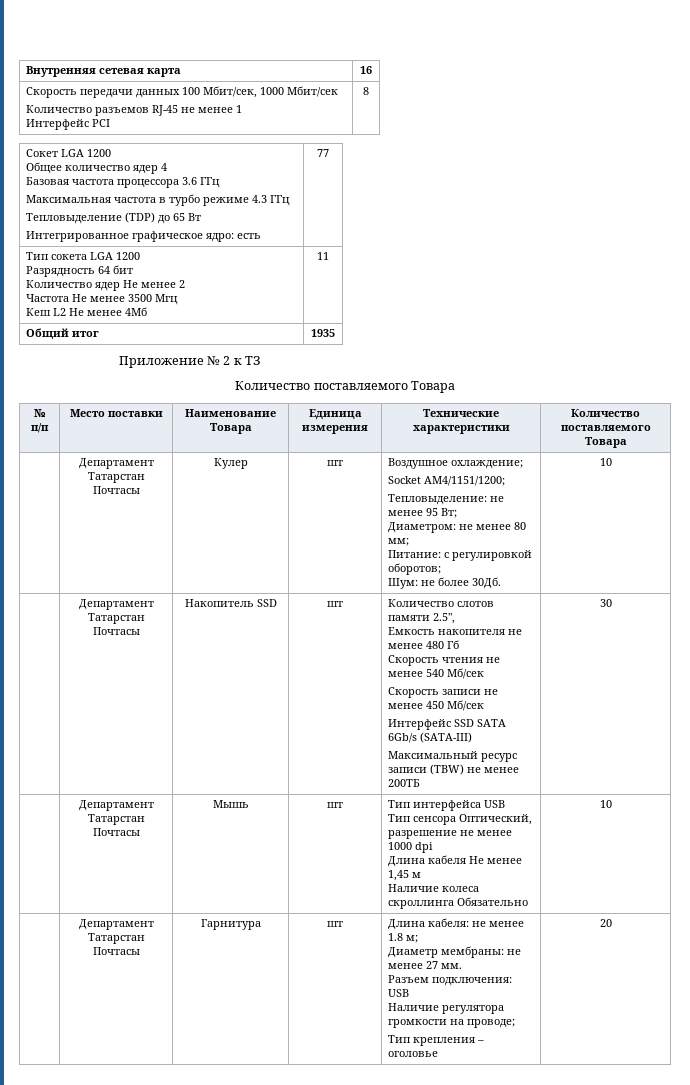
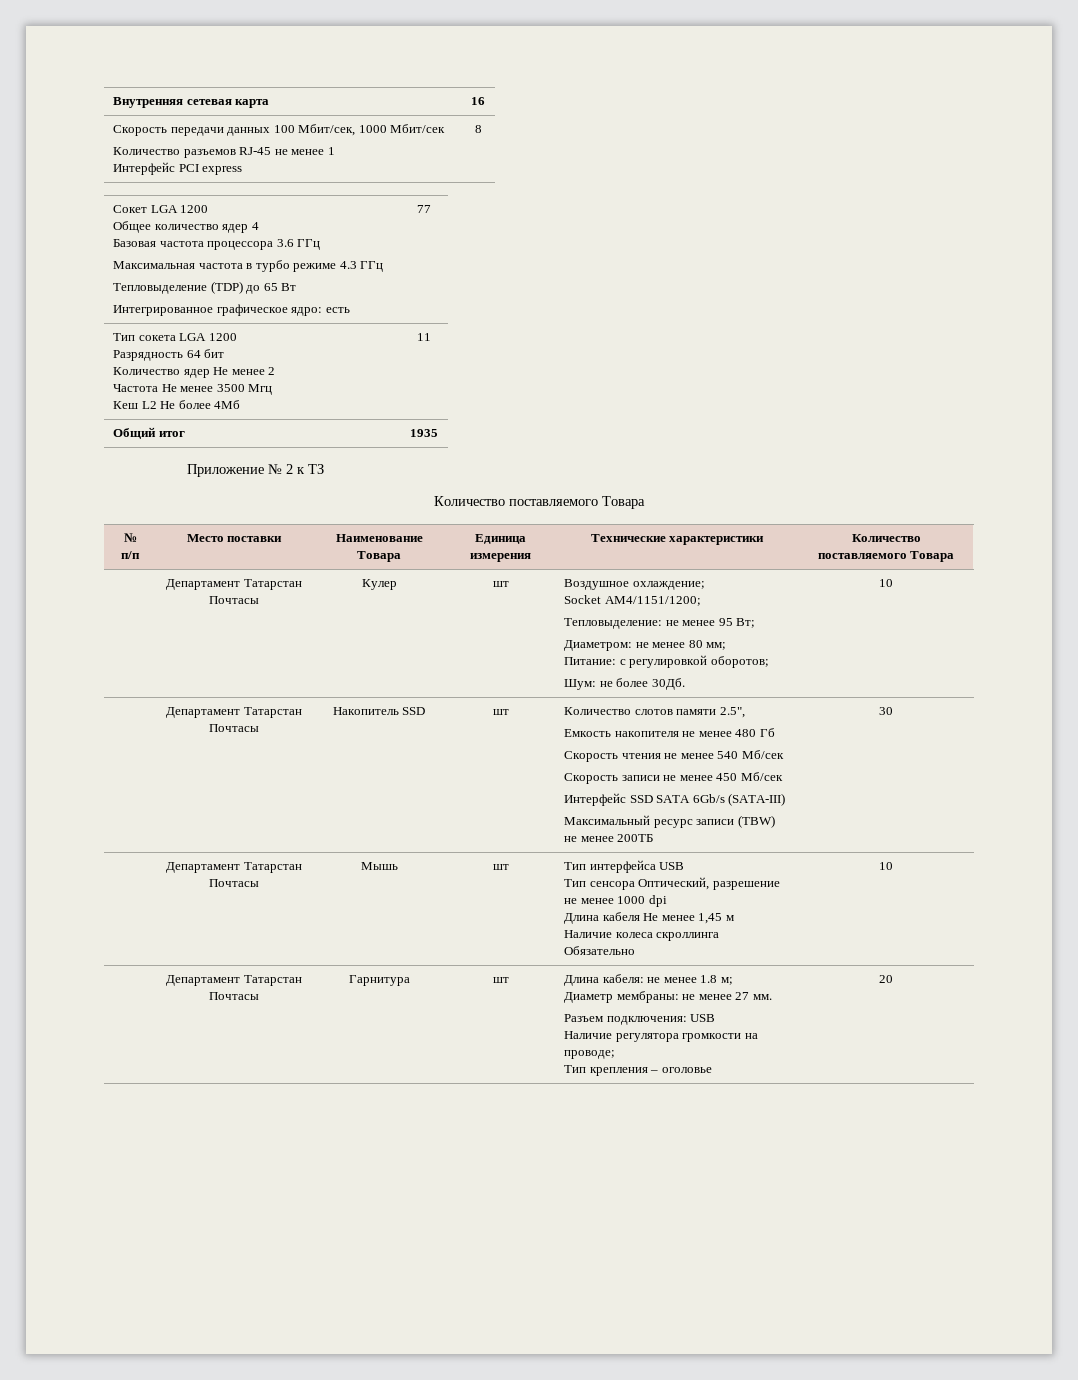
  Скорость передачи данных 100 Мбит/сек, 1000 Мбит/сек
  Количество разъемов RJ-45 не менее 1
- Интерфейс PCI | 8
+ Интерфейс PCI express | 8
  Тип сокета LGA 1200
  Разрядность 64 бит
  Количество ядер Не менее 2
  Частота Не менее 3500 Мгц
- Кеш L2 Не менее 4Мб | 11
+ Кеш L2 Не более 4Мб | 11

